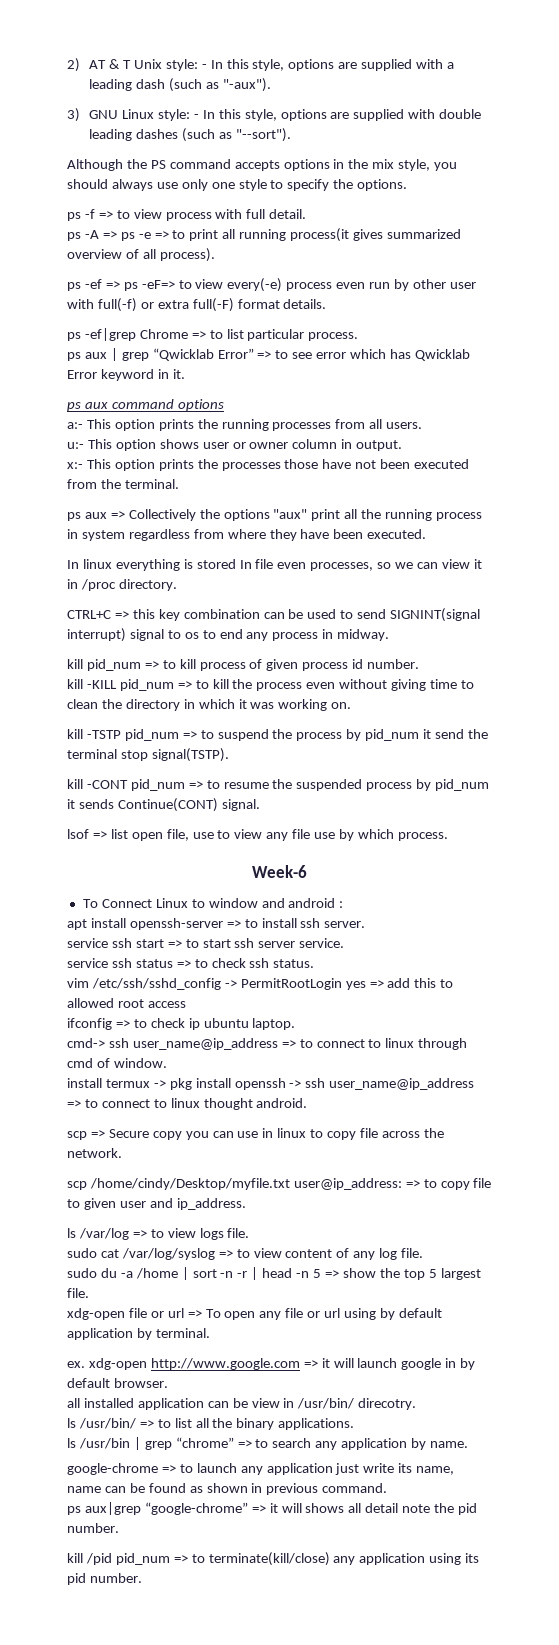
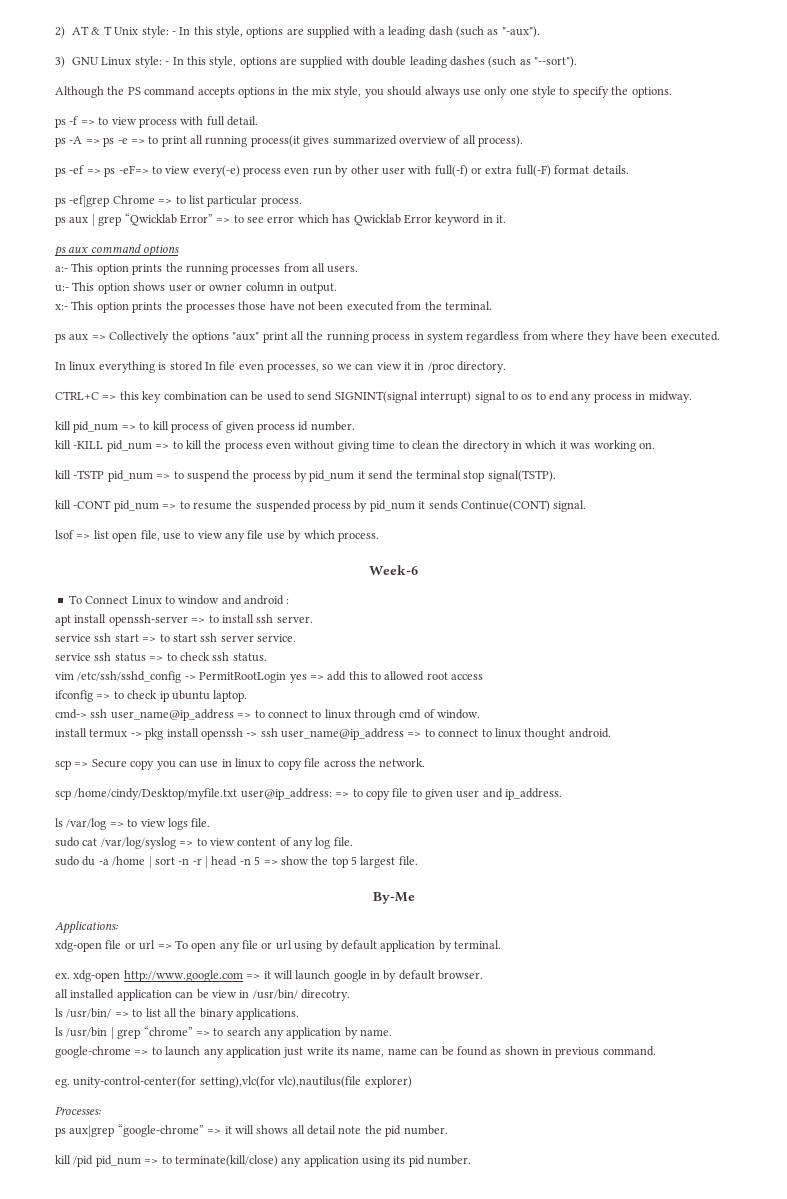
+ By-Me
+ Applications:
+ eg. unity-control-center(for setting),vlc(for vlc),nautilus(file explorer)
+ Processes:

